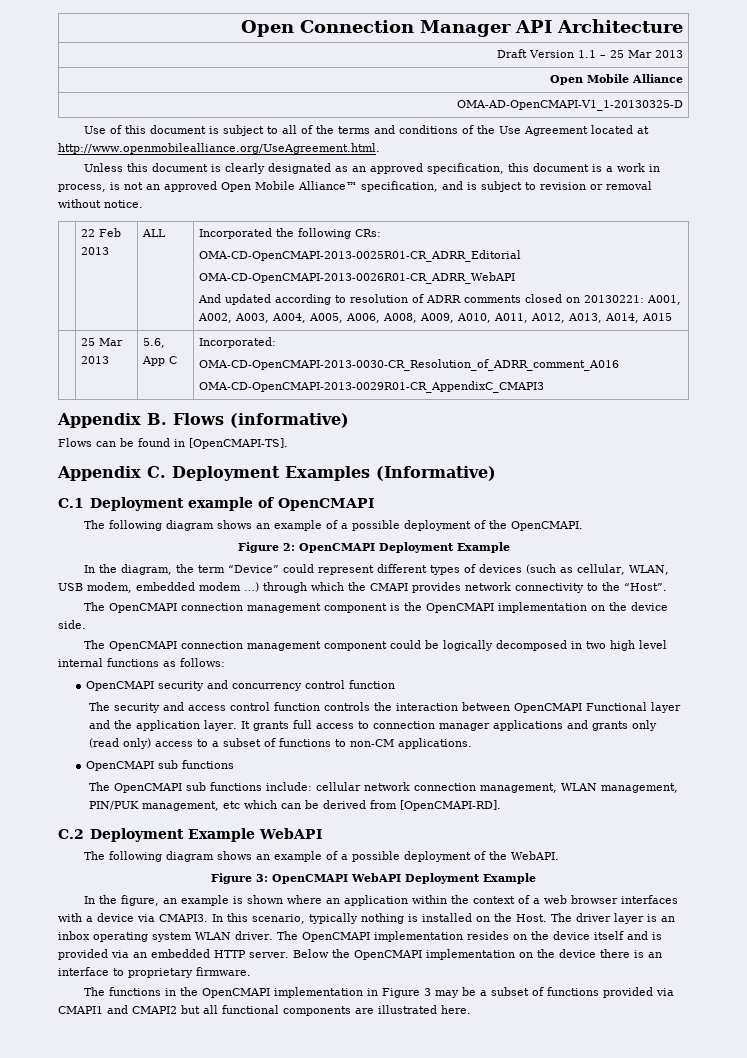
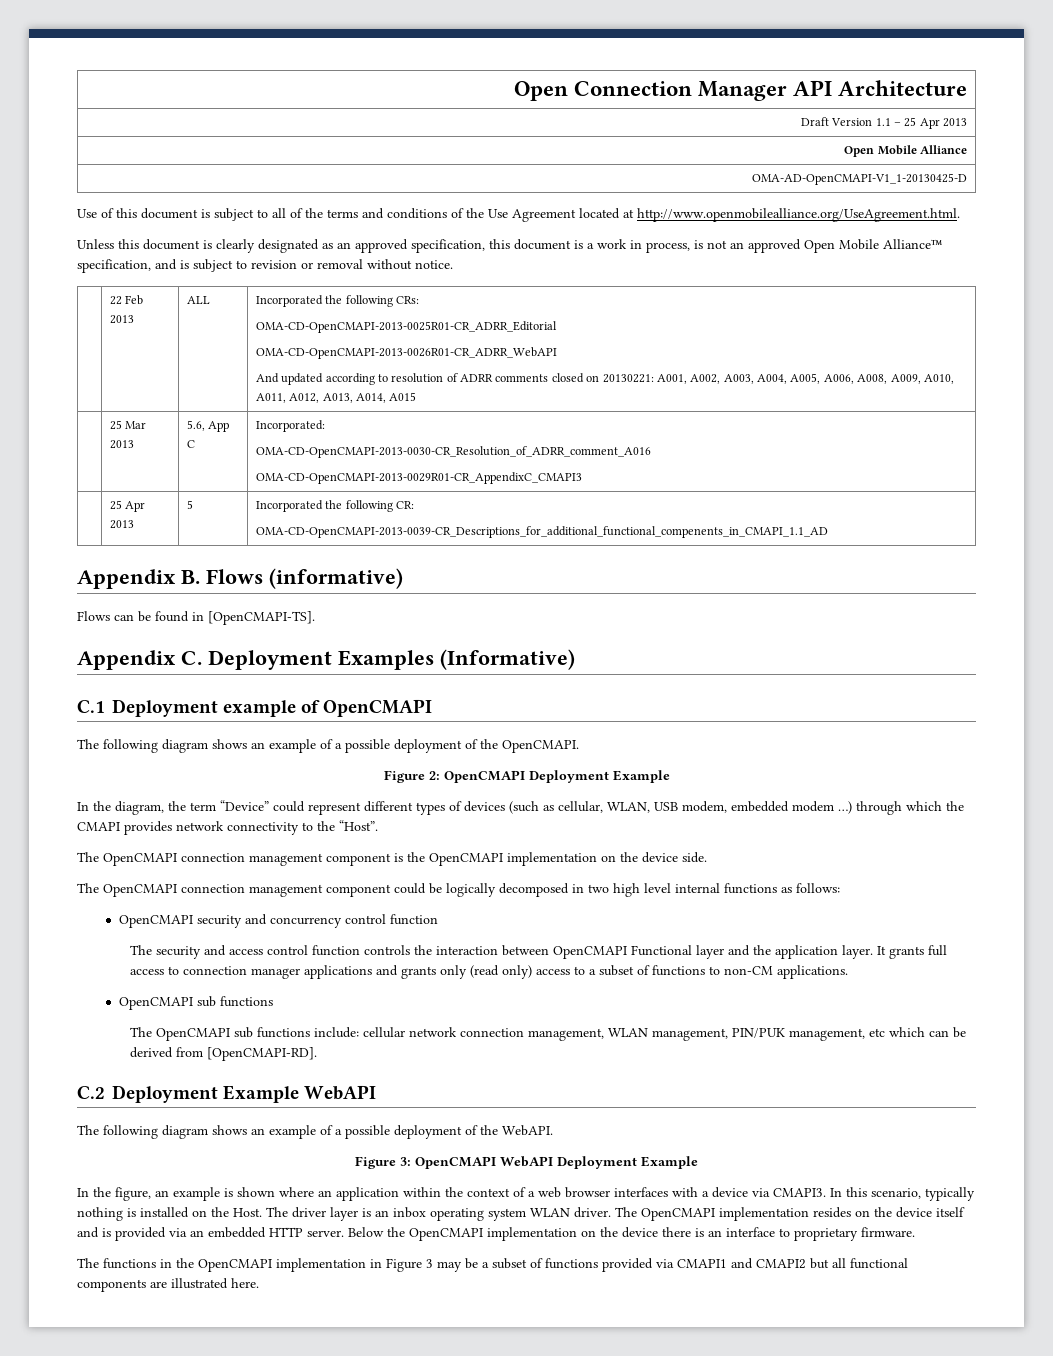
- Draft Version 1.1 – 25 Mar 2013
+ Draft Version 1.1 – 25 Apr 2013
- OMA-AD-OpenCMAPI-V1_1-20130325-D
+ OMA-AD-OpenCMAPI-V1_1-20130425-D
+ | 25 Apr 2013 | 5 | Incorporated the following CR:
+ OMA-CD-OpenCMAPI-2013-0039-CR_Descriptions_for_additional_functional_compenents_in_CMAPI_1.1_AD

